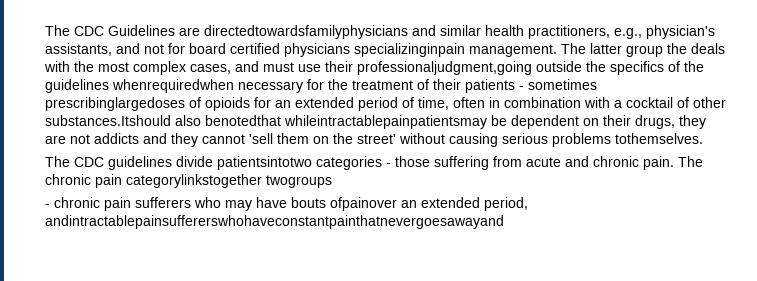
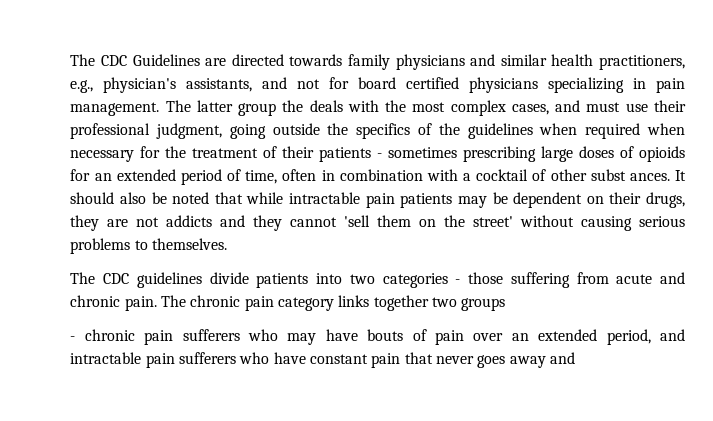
- The CDC Guidelines are directedtowardsfamilyphysicians and similar health practitioners, e.g., physician's assistants, and not for board certified physicians specializinginpain management.
+ The CDC Guidelines are directed towards family physicians and similar health practitioners, e.g., physician's assistants, and not for board certified physicians specializing in pain management.
- The latter group the deals with the most complex cases, and must use their professionaljudgment,going outside the specifics of the guidelines whenrequiredwhen necessary for the treatment of their patients - sometimes prescribinglargedoses of opioids for an extended period of time, often in combination with a cocktail of other substances.Itshould also benotedthat whileintractablepainpatientsmay be dependent on their drugs, they are not addicts and they cannot 'sell them on the street' without causing serious problems tothemselves.
+ The latter group the deals with the most complex cases, and must use their professional judgment, going outside the specifics of the guidelines when required when necessary for the treatment of their patients - sometimes prescribing large doses of opioids for an extended period of time, often in combination with a cocktail of other subst ances. It should also be noted that while intractable pain patients may be dependent on their drugs, they are not addicts and they cannot 'sell them on the street' without causing serious problems to themselves.
- The CDC guidelines divide patientsintotwo categories - those suffering from acute and chronic pain.
+ The CDC guidelines divide patients into two categories - those suffering from acute and chronic pain.
- The chronic pain categorylinkstogether twogroups
+ The chronic pain category links together two groups
- - chronic pain sufferers who may have bouts ofpainover an extended period, andintractablepainsuffererswhohaveconstantpainthatnevergoesawayand
+ - chronic pain sufferers who may have bouts of pain over an extended period, and intractable pain sufferers who have constant pain that never goes away and

